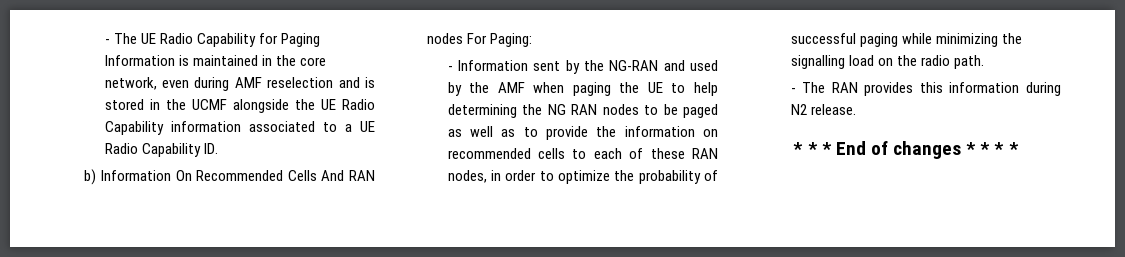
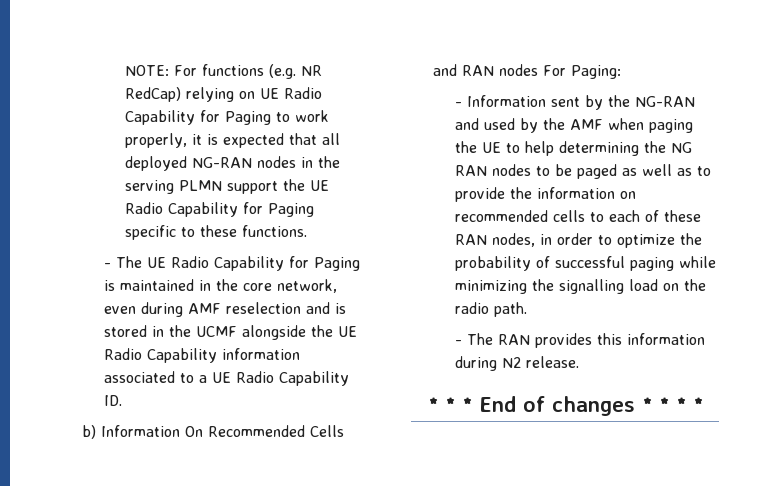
+ NOTE: For functions (e.g. NR RedCap) relying on UE Radio Capability for Paging to work properly, it is expected that all deployed NG-RAN nodes in the serving PLMN support the UE Radio Capability for Paging specific to these functions.
- - The UE Radio Capability for Paging Information is maintained in the core network, even during AMF reselection and is stored in the UCMF alongside the UE Radio Capability information associated to a UE Radio Capability ID.
+ - The UE Radio Capability for Paging is maintained in the core network, even during AMF reselection and is stored in the UCMF alongside the UE Radio Capability information associated to a UE Radio Capability ID.
- b) Information On Recommended Cells And RAN nodes For Paging:
+ b) Information On Recommended Cells and RAN nodes For Paging:

